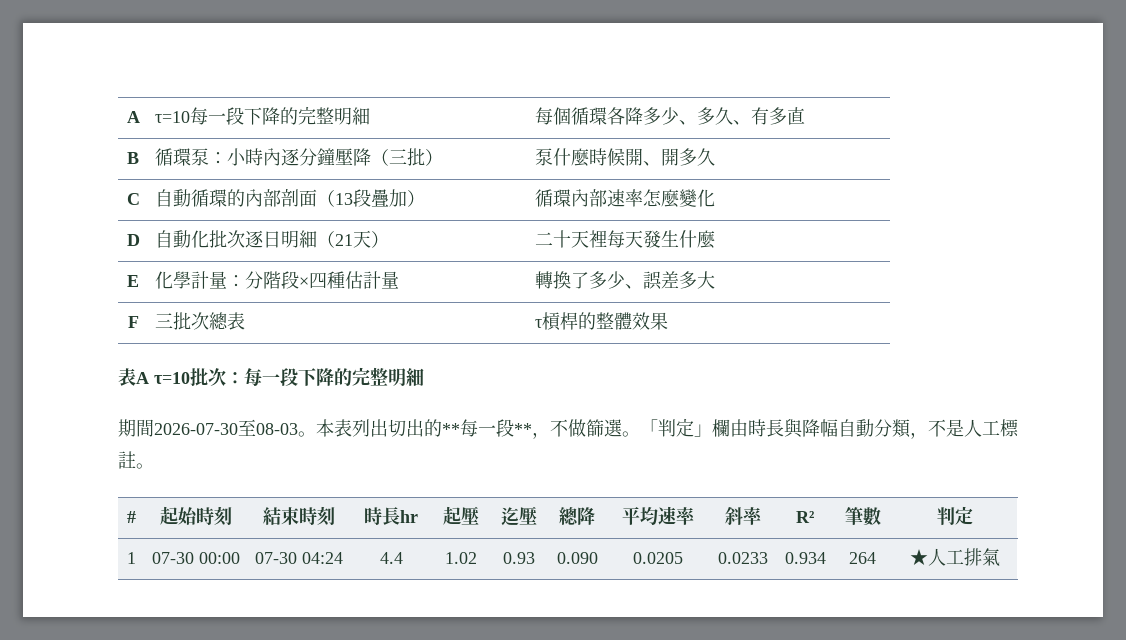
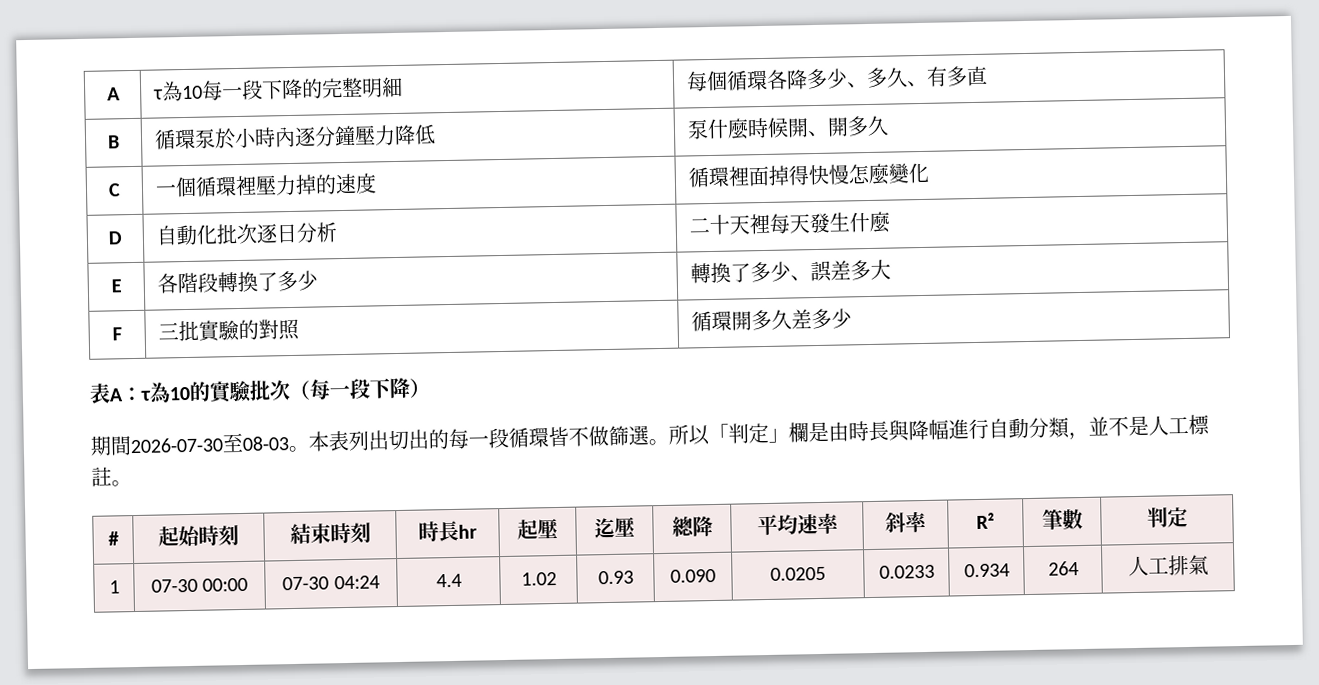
- A | τ=10每一段下降的完整明細 | 每個循環各降多少、多久、有多直
+ A | τ為10每一段下降的完整明細 | 每個循環各降多少、多久、有多直
- B | 循環泵：小時內逐分鐘壓降（三批） | 泵什麼時候開、開多久
+ B | 循環泵於小時內逐分鐘壓力降低 | 泵什麼時候開、開多久
- C | 自動循環的內部剖面（13段疊加） | 循環內部速率怎麼變化
+ C | 一個循環裡壓力掉的速度 | 循環裡面掉得快慢怎麼變化
- D | 自動化批次逐日明細（21天） | 二十天裡每天發生什麼
+ D | 自動化批次逐日分析 | 二十天裡每天發生什麼
- E | 化學計量：分階段×四種估計量 | 轉換了多少、誤差多大
+ E | 各階段轉換了多少 | 轉換了多少、誤差多大
- F | 三批次總表 | τ槓桿的整體效果
- 表A τ=10批次：每一段下降的完整明細
+ F | 三批實驗的對照 | 循環開多久差多少
+ 表A：τ為10的實驗批次（每一段下降）
- 本表列出切出的**每一段**，不做篩選。
+ 本表列出切出的每一段循環皆不做篩選。
- 「判定」欄由時長與降幅自動分類，不是人工標註。
+ 所以「判定」欄是由時長與降幅進行自動分類，並不是人工標註。
- 1 | 07-30 00:00 | 07-30 04:24 | 4.4 | 1.02 | 0.93 | 0.090 | 0.0205 | 0.0233 | 0.934 | 264 | ★人工排氣
+ 1 | 07-30 00:00 | 07-30 04:24 | 4.4 | 1.02 | 0.93 | 0.090 | 0.0205 | 0.0233 | 0.934 | 264 | 人工排氣

